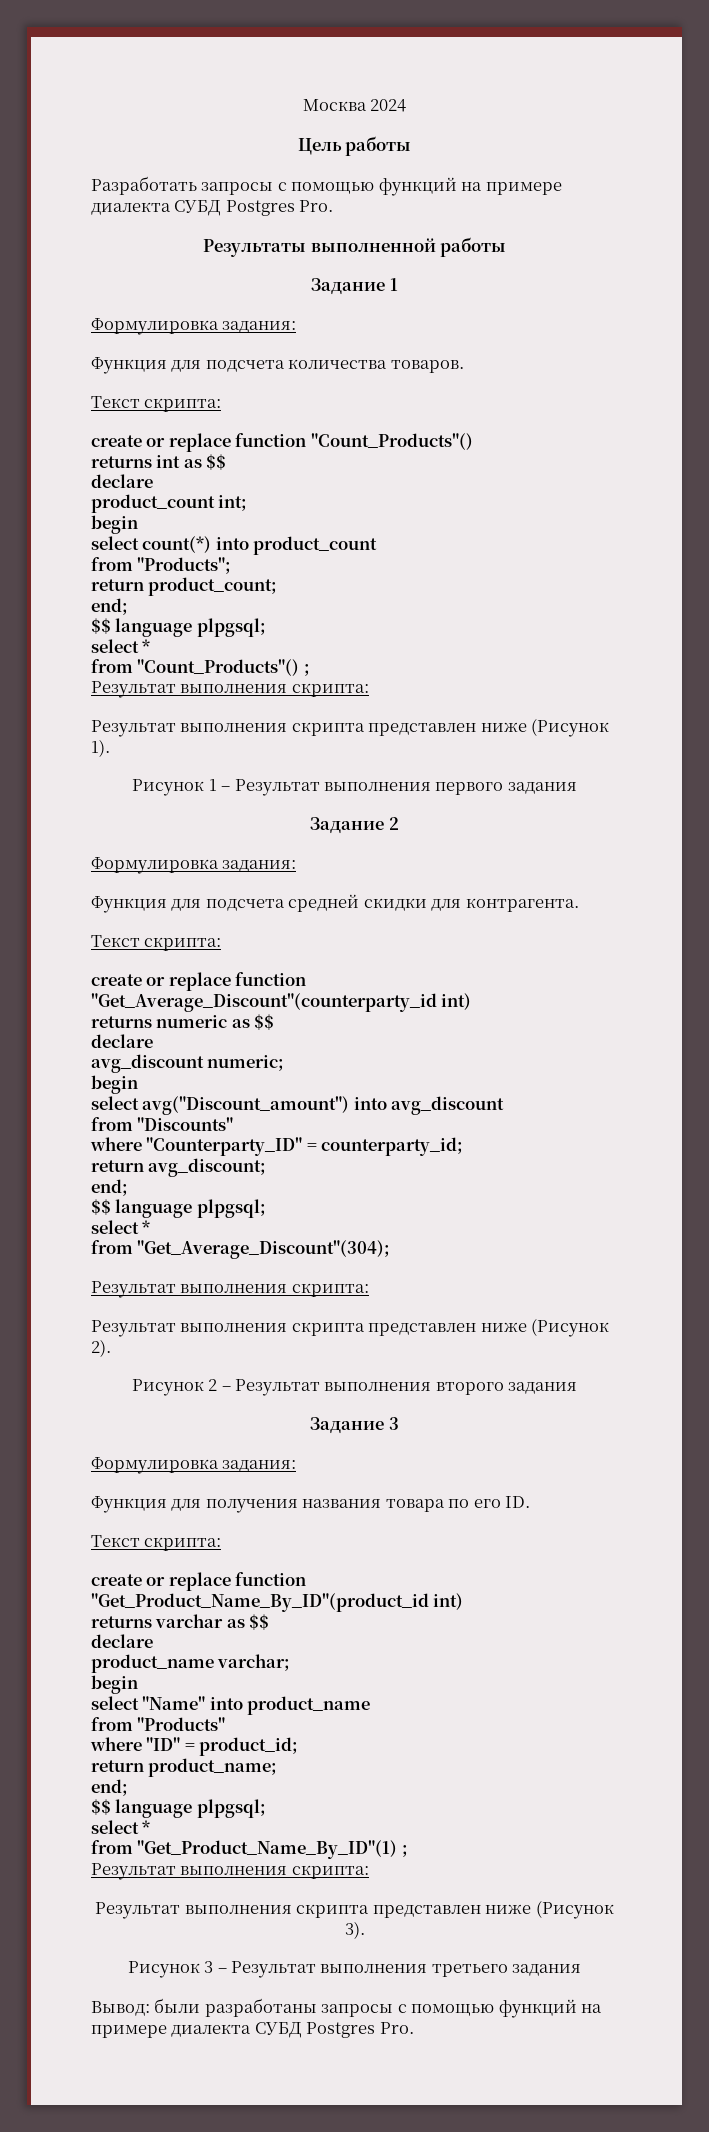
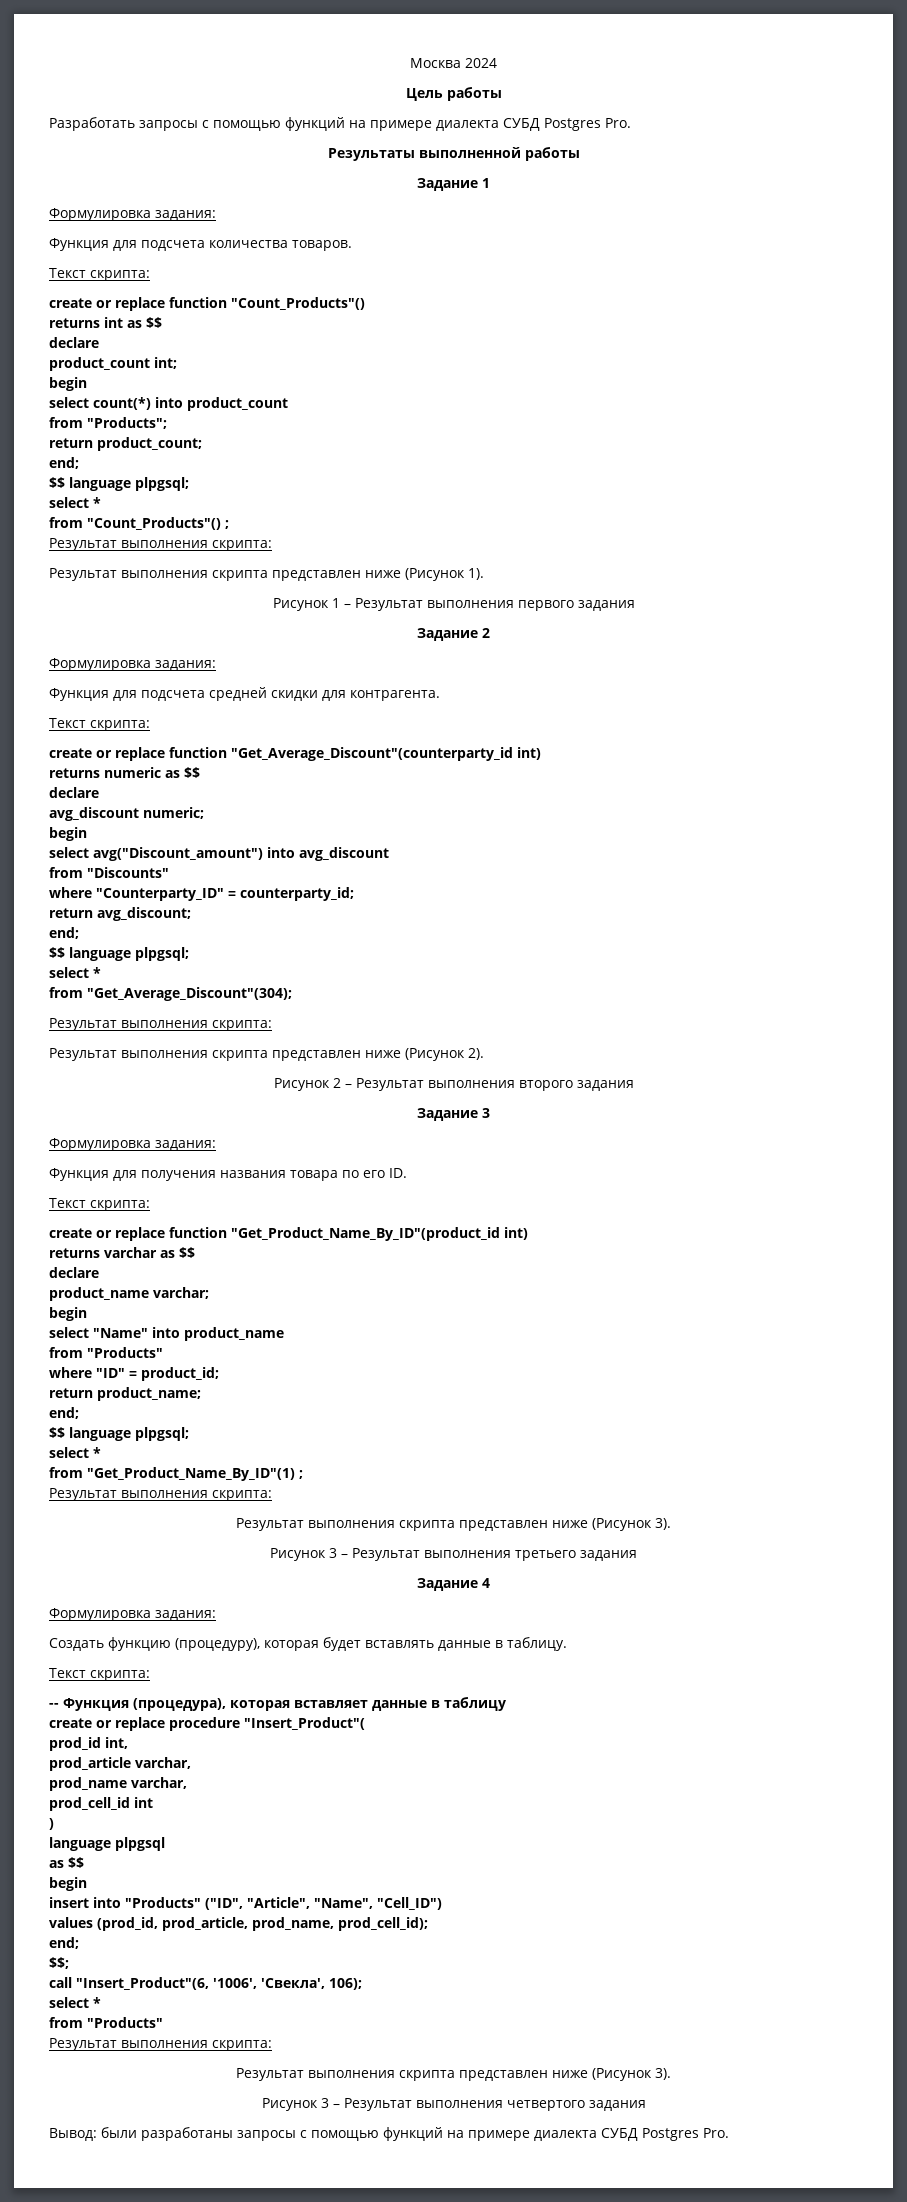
+ Задание 4
+ Формулировка задания:
+ Создать функцию (процедуру), которая будет вставлять данные в таблицу.
+ Текст скрипта:
+ -- Функция (процедура), которая вставляет данные в таблицу
+ create or replace procedure "Insert_Product"(
+ prod_id int,
+ prod_article varchar,
+ prod_name varchar,
+ prod_cell_id int
+ )
+ language plpgsql
+ as $$
+ begin
+ insert into "Products" ("ID", "Article", "Name", "Cell_ID")
+ values (prod_id, prod_article, prod_name, prod_cell_id);
+ end;
+ $$;
+ call "Insert_Product"(6, '1006', 'Свекла', 106);
+ select *
+ from "Products"
+ Результат выполнения скрипта:
+ Результат выполнения скрипта представлен ниже (Рисунок 3).
+ Рисунок 3 – Результат выполнения четвертого задания

